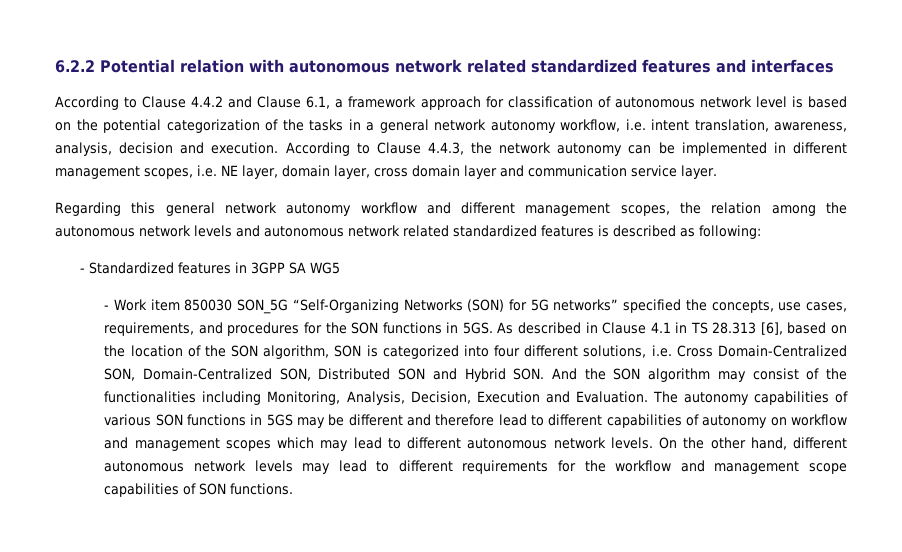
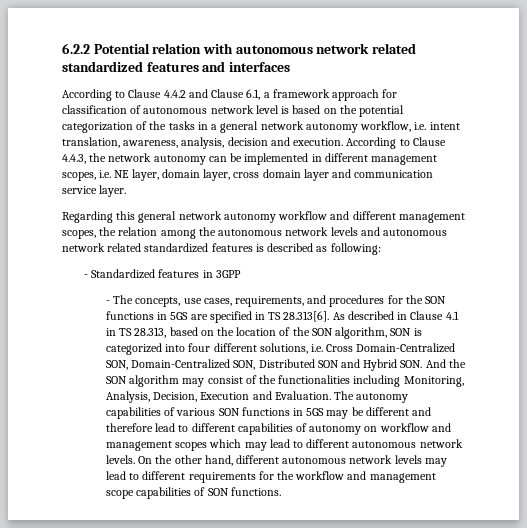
- - Standardized features in 3GPP SA WG5
- - Work item 850030 SON_5G “Self-Organizing Networks (SON) for 5G networks” specified the concepts, use cases, requirements, and procedures for the SON functions in 5GS. As described in Clause 4.1 in TS 28.313 [6], based on the location of the SON algorithm, SON is categorized into four different solutions, i.e. Cross Domain-Centralized SON, Domain-Centralized SON, Distributed SON and Hybrid SON. And the SON algorithm may consist of the functionalities including Monitoring, Analysis, Decision, Execution and Evaluation.
+ - Standardized features in 3GPP
+ - The concepts, use cases, requirements, and procedures for the SON functions in 5GS are specified in TS 28.313[6]. As described in Clause 4.1 in TS 28.313, based on the location of the SON algorithm, SON is categorized into four different solutions, i.e. Cross Domain-Centralized SON, Domain-Centralized SON, Distributed SON and Hybrid SON. And the SON algorithm may consist of the functionalities including Monitoring, Analysis, Decision, Execution and Evaluation.

